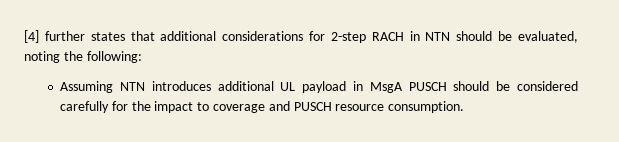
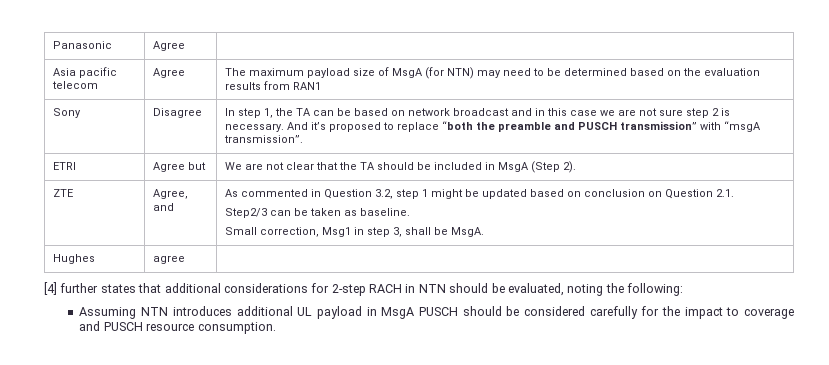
+ Panasonic | Agree |
+ Asia pacific telecom | Agree | The maximum payload size of MsgA (for NTN) may need to be determined based on the evaluation results from RAN1
+ Sony | Disagree | In step 1, the TA can be based on network broadcast and in this case we are not sure step 2 is necessary. And it’s proposed to replace “both the preamble and PUSCH transmission” with “msgA transmission”.
+ ETRI | Agree but | We are not clear that the TA should be included in MsgA (Step 2).
+ ZTE | Agree, and | As commented in Question 3.2, step 1 might be updated based on conclusion on Question 2.1.
+ Step2/3 can be taken as baseline.
+ Small correction, Msg1 in step 3, shall be MsgA.
+ Hughes | agree |

